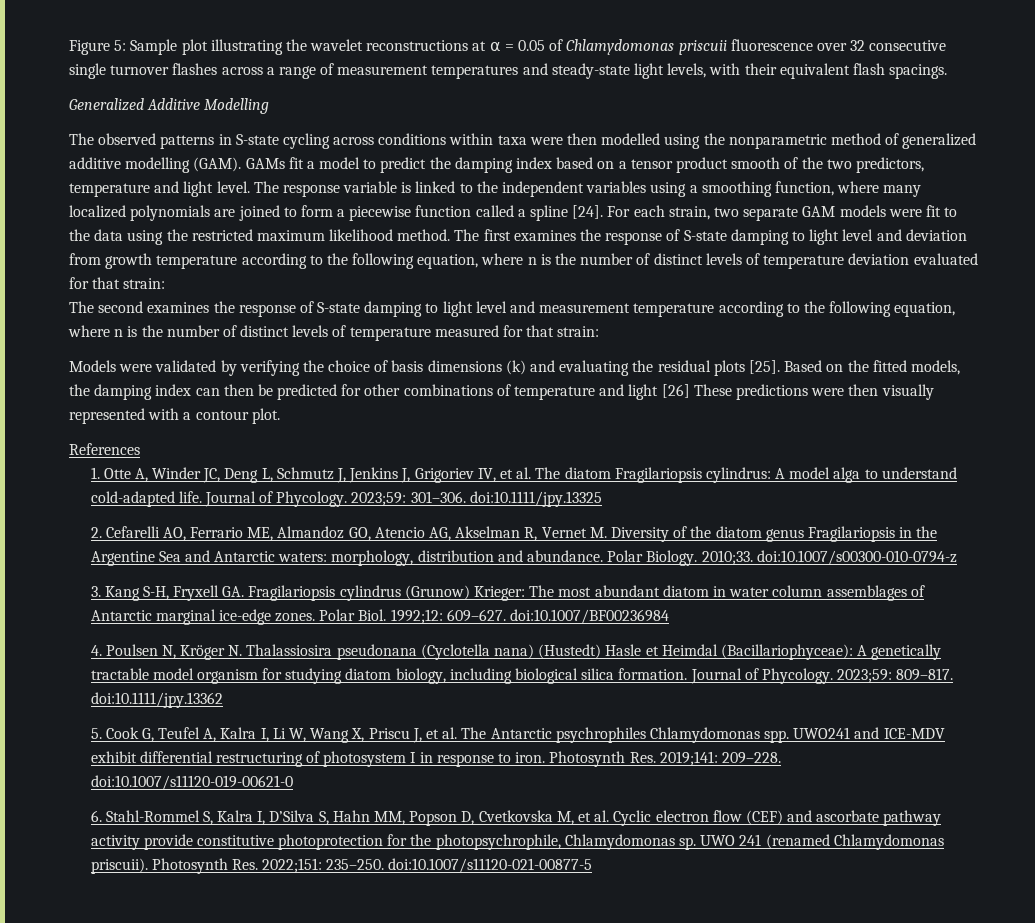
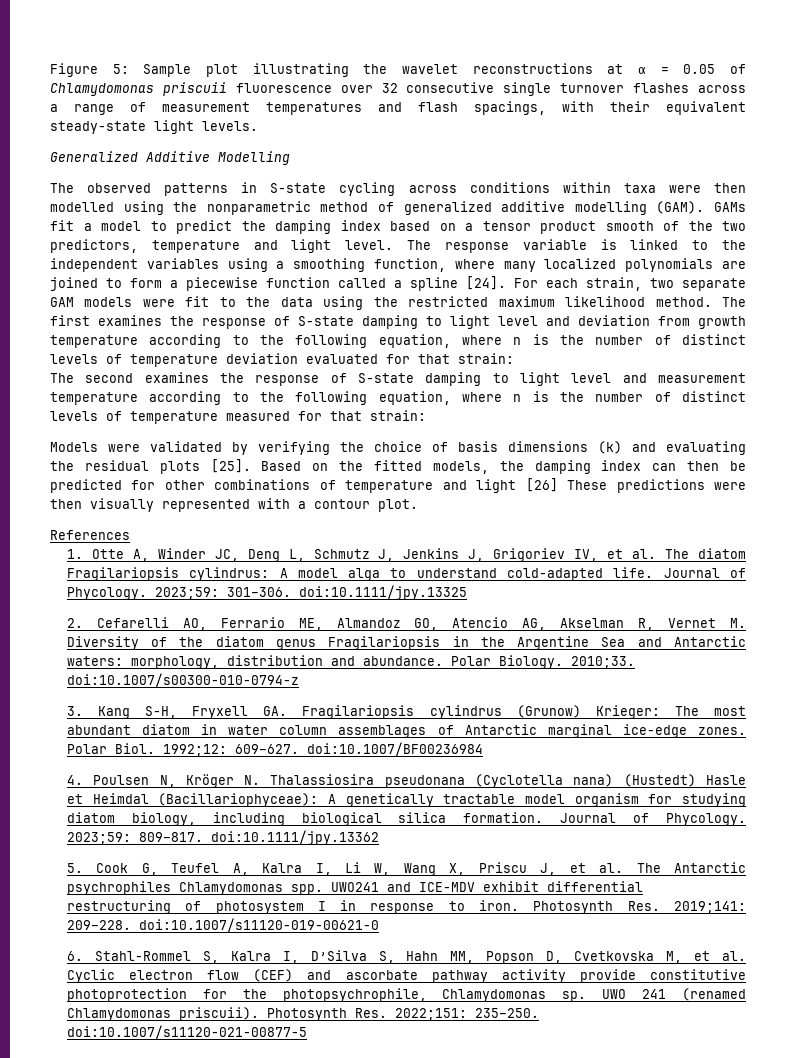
- Figure 5: Sample plot illustrating the wavelet reconstructions at ⍺ = 0.05 of Chlamydomonas priscuii fluorescence over 32 consecutive single turnover flashes across a range of measurement temperatures and steady-state light levels, with their equivalent flash spacings.
+ Figure 5: Sample plot illustrating the wavelet reconstructions at ⍺ = 0.05 of Chlamydomonas priscuii fluorescence over 32 consecutive single turnover flashes across a range of measurement temperatures and flash spacings, with their equivalent steady-state light levels.

